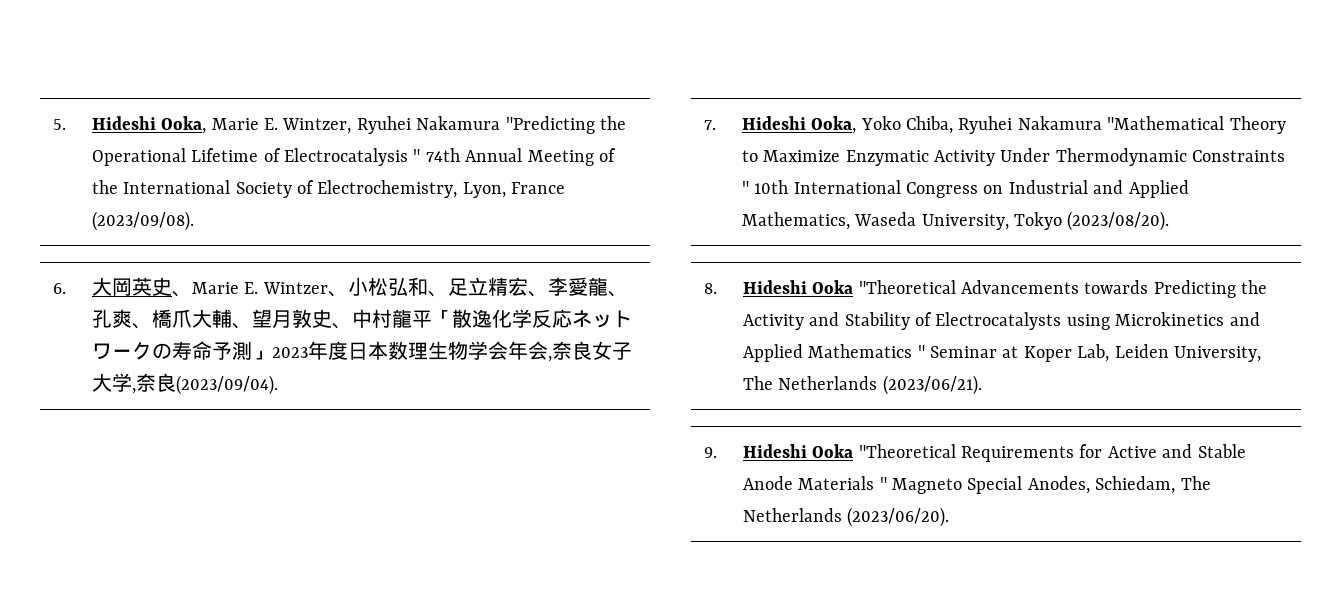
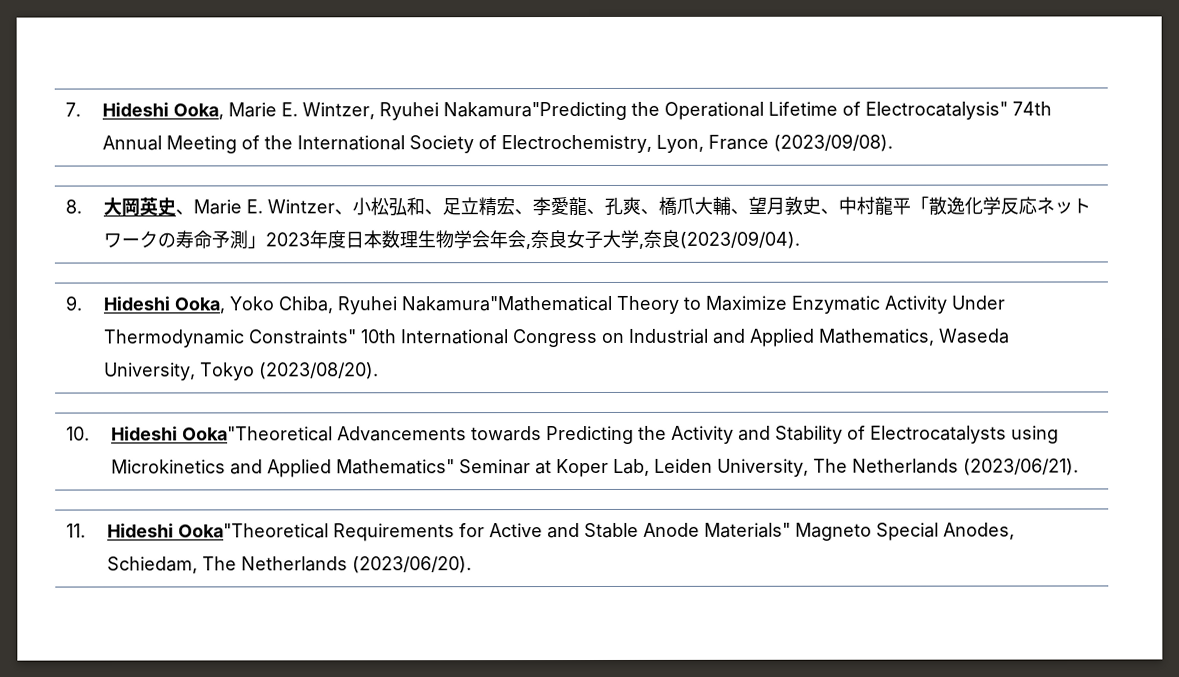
- 5. | Hideshi Ooka, Marie E. Wintzer, Ryuhei Nakamura "Predicting the Operational Lifetime of Electrocatalysis " 74th Annual Meeting of the International Society of Electrochemistry, Lyon, France (2023/09/08).
+ 7. | Hideshi Ooka, Marie E. Wintzer, Ryuhei Nakamura"Predicting the Operational Lifetime of Electrocatalysis" 74th Annual Meeting of the International Society of Electrochemistry, Lyon, France (2023/09/08).
- 6.
+ 8.
- 7. | Hideshi Ooka, Yoko Chiba, Ryuhei Nakamura "Mathematical Theory to Maximize Enzymatic Activity Under Thermodynamic Constraints " 10th International Congress on Industrial and Applied Mathematics, Waseda University, Tokyo (2023/08/20).
+ 9. | Hideshi Ooka, Yoko Chiba, Ryuhei Nakamura"Mathematical Theory to Maximize Enzymatic Activity Under Thermodynamic Constraints" 10th International Congress on Industrial and Applied Mathematics, Waseda University, Tokyo (2023/08/20).
- 8. | Hideshi Ooka "Theoretical Advancements towards Predicting the Activity and Stability of Electrocatalysts using Microkinetics and Applied Mathematics " Seminar at Koper Lab, Leiden University, The Netherlands (2023/06/21).
+ 10. | Hideshi Ooka"Theoretical Advancements towards Predicting the Activity and Stability of Electrocatalysts using Microkinetics and Applied Mathematics" Seminar at Koper Lab, Leiden University, The Netherlands (2023/06/21).
- 9. | Hideshi Ooka "Theoretical Requirements for Active and Stable Anode Materials " Magneto Special Anodes, Schiedam, The Netherlands (2023/06/20).
+ 11. | Hideshi Ooka"Theoretical Requirements for Active and Stable Anode Materials" Magneto Special Anodes, Schiedam, The Netherlands (2023/06/20).

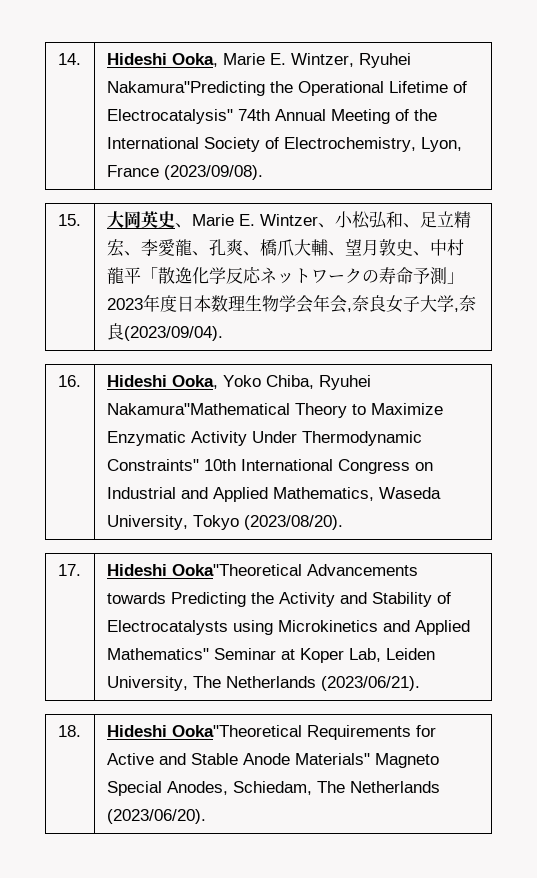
- 7. | Hideshi Ooka, Marie E. Wintzer, Ryuhei Nakamura"Predicting the Operational Lifetime of Electrocatalysis" 74th Annual Meeting of the International Society of Electrochemistry, Lyon, France (2023/09/08).
+ 14. | Hideshi Ooka, Marie E. Wintzer, Ryuhei Nakamura"Predicting the Operational Lifetime of Electrocatalysis" 74th Annual Meeting of the International Society of Electrochemistry, Lyon, France (2023/09/08).
- 8.
+ 15.
- 9. | Hideshi Ooka, Yoko Chiba, Ryuhei Nakamura"Mathematical Theory to Maximize Enzymatic Activity Under Thermodynamic Constraints" 10th International Congress on Industrial and Applied Mathematics, Waseda University, Tokyo (2023/08/20).
+ 16. | Hideshi Ooka, Yoko Chiba, Ryuhei Nakamura"Mathematical Theory to Maximize Enzymatic Activity Under Thermodynamic Constraints" 10th International Congress on Industrial and Applied Mathematics, Waseda University, Tokyo (2023/08/20).
- 10. | Hideshi Ooka"Theoretical Advancements towards Predicting the Activity and Stability of Electrocatalysts using Microkinetics and Applied Mathematics" Seminar at Koper Lab, Leiden University, The Netherlands (2023/06/21).
+ 17. | Hideshi Ooka"Theoretical Advancements towards Predicting the Activity and Stability of Electrocatalysts using Microkinetics and Applied Mathematics" Seminar at Koper Lab, Leiden University, The Netherlands (2023/06/21).
- 11. | Hideshi Ooka"Theoretical Requirements for Active and Stable Anode Materials" Magneto Special Anodes, Schiedam, The Netherlands (2023/06/20).
+ 18. | Hideshi Ooka"Theoretical Requirements for Active and Stable Anode Materials" Magneto Special Anodes, Schiedam, The Netherlands (2023/06/20).

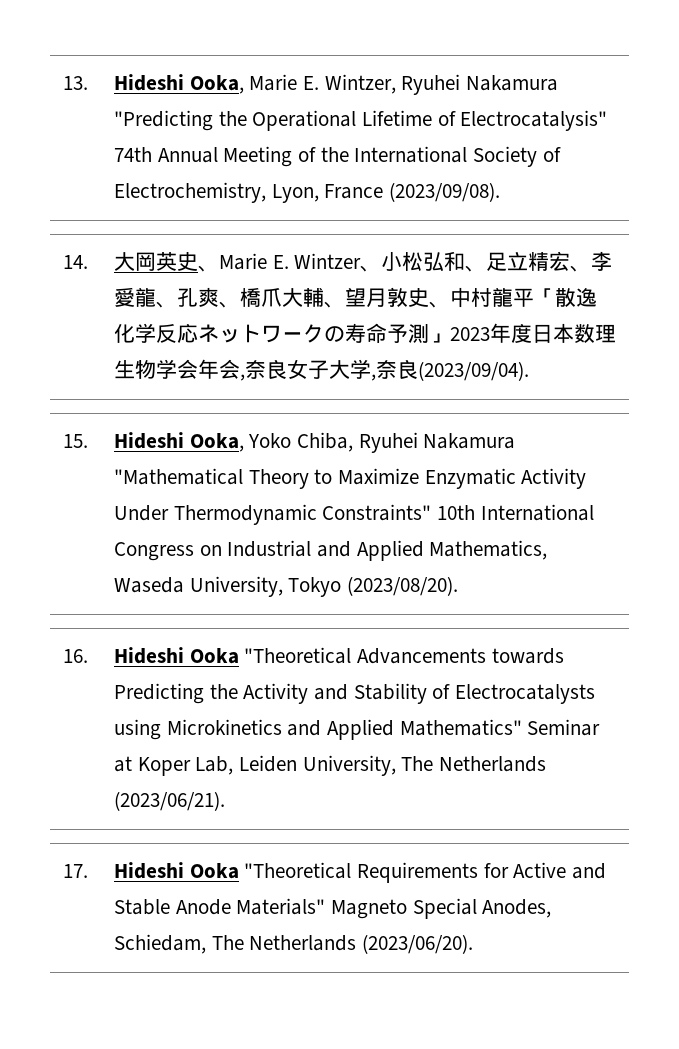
- 14. | Hideshi Ooka, Marie E. Wintzer, Ryuhei Nakamura"Predicting the Operational Lifetime of Electrocatalysis" 74th Annual Meeting of the International Society of Electrochemistry, Lyon, France (2023/09/08).
+ 13. | Hideshi Ooka, Marie E. Wintzer, Ryuhei Nakamura "Predicting the Operational Lifetime of Electrocatalysis" 74th Annual Meeting of the International Society of Electrochemistry, Lyon, France (2023/09/08).
- 15.
+ 14.
- 16. | Hideshi Ooka, Yoko Chiba, Ryuhei Nakamura"Mathematical Theory to Maximize Enzymatic Activity Under Thermodynamic Constraints" 10th International Congress on Industrial and Applied Mathematics, Waseda University, Tokyo (2023/08/20).
+ 15. | Hideshi Ooka, Yoko Chiba, Ryuhei Nakamura "Mathematical Theory to Maximize Enzymatic Activity Under Thermodynamic Constraints" 10th International Congress on Industrial and Applied Mathematics, Waseda University, Tokyo (2023/08/20).
- 17. | Hideshi Ooka"Theoretical Advancements towards Predicting the Activity and Stability of Electrocatalysts using Microkinetics and Applied Mathematics" Seminar at Koper Lab, Leiden University, The Netherlands (2023/06/21).
+ 16. | Hideshi Ooka "Theoretical Advancements towards Predicting the Activity and Stability of Electrocatalysts using Microkinetics and Applied Mathematics" Seminar at Koper Lab, Leiden University, The Netherlands (2023/06/21).
- 18. | Hideshi Ooka"Theoretical Requirements for Active and Stable Anode Materials" Magneto Special Anodes, Schiedam, The Netherlands (2023/06/20).
+ 17. | Hideshi Ooka "Theoretical Requirements for Active and Stable Anode Materials" Magneto Special Anodes, Schiedam, The Netherlands (2023/06/20).

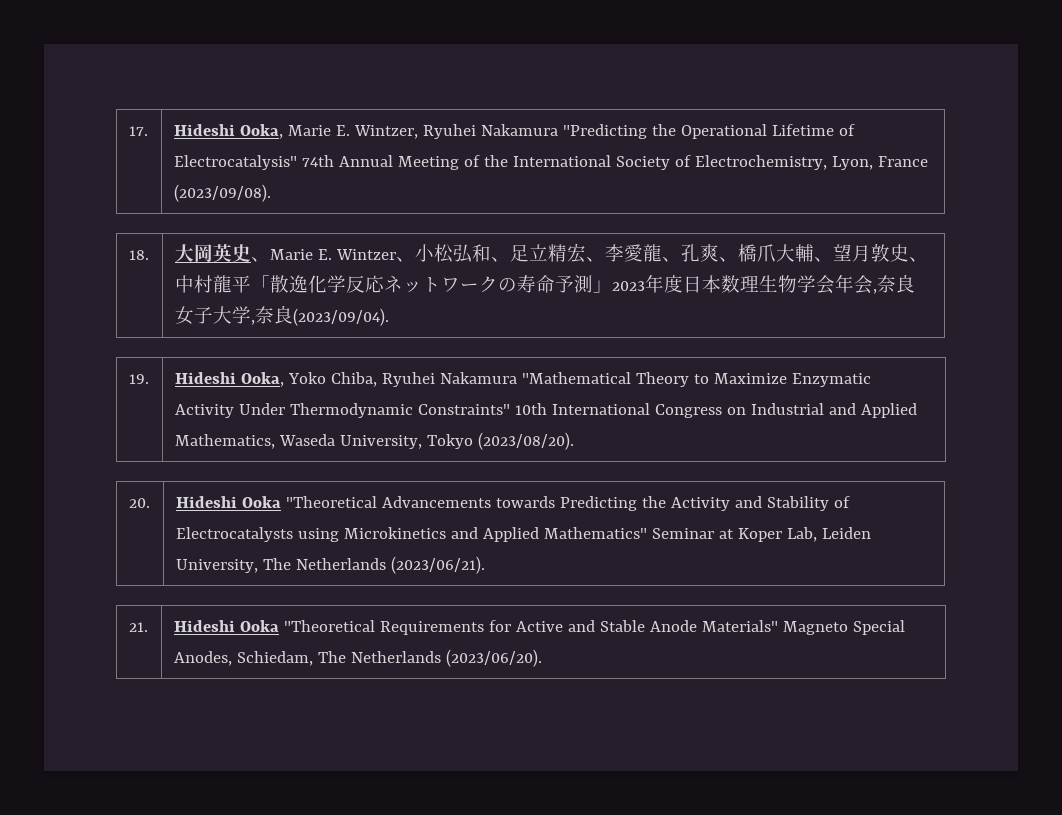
- 13. | Hideshi Ooka, Marie E. Wintzer, Ryuhei Nakamura "Predicting the Operational Lifetime of Electrocatalysis" 74th Annual Meeting of the International Society of Electrochemistry, Lyon, France (2023/09/08).
+ 17. | Hideshi Ooka, Marie E. Wintzer, Ryuhei Nakamura "Predicting the Operational Lifetime of Electrocatalysis" 74th Annual Meeting of the International Society of Electrochemistry, Lyon, France (2023/09/08).
- 14.
+ 18.
- 15. | Hideshi Ooka, Yoko Chiba, Ryuhei Nakamura "Mathematical Theory to Maximize Enzymatic Activity Under Thermodynamic Constraints" 10th International Congress on Industrial and Applied Mathematics, Waseda University, Tokyo (2023/08/20).
+ 19. | Hideshi Ooka, Yoko Chiba, Ryuhei Nakamura "Mathematical Theory to Maximize Enzymatic Activity Under Thermodynamic Constraints" 10th International Congress on Industrial and Applied Mathematics, Waseda University, Tokyo (2023/08/20).
- 16. | Hideshi Ooka "Theoretical Advancements towards Predicting the Activity and Stability of Electrocatalysts using Microkinetics and Applied Mathematics" Seminar at Koper Lab, Leiden University, The Netherlands (2023/06/21).
+ 20. | Hideshi Ooka "Theoretical Advancements towards Predicting the Activity and Stability of Electrocatalysts using Microkinetics and Applied Mathematics" Seminar at Koper Lab, Leiden University, The Netherlands (2023/06/21).
- 17. | Hideshi Ooka "Theoretical Requirements for Active and Stable Anode Materials" Magneto Special Anodes, Schiedam, The Netherlands (2023/06/20).
+ 21. | Hideshi Ooka "Theoretical Requirements for Active and Stable Anode Materials" Magneto Special Anodes, Schiedam, The Netherlands (2023/06/20).

